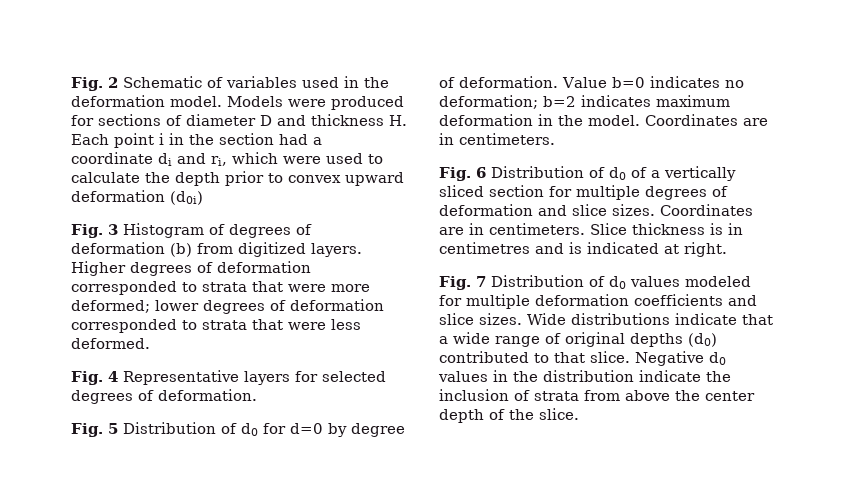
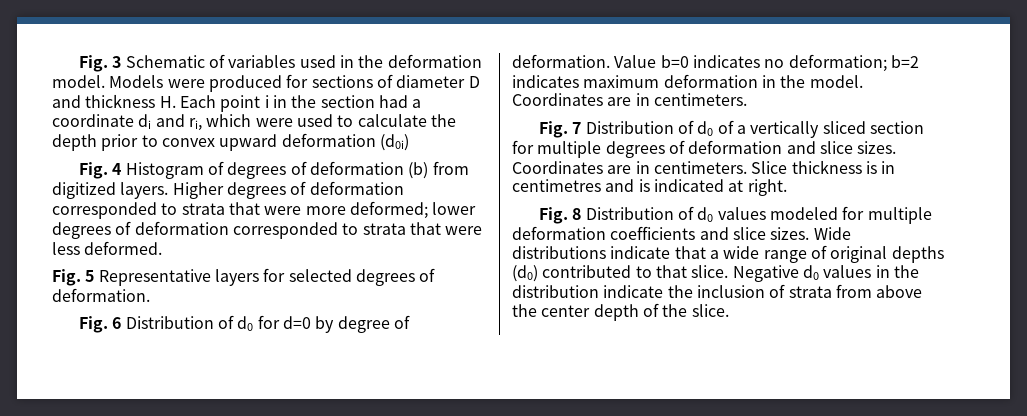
- Fig. 2 Schematic of variables used in the deformation model.
+ Fig. 3 Schematic of variables used in the deformation model.
- Fig. 3 Histogram of degrees of deformation (b) from digitized layers.
+ Fig. 4 Histogram of degrees of deformation (b) from digitized layers.
- Fig. 4 Representative layers for selected degrees of deformation.
+ Fig. 5 Representative layers for selected degrees of deformation.
- Fig. 5 Distribution of d0 for d=0 by degree of deformation.
+ Fig. 6 Distribution of d0 for d=0 by degree of deformation.
- Fig. 6 Distribution of d0 of a vertically sliced section for multiple degrees of deformation and slice sizes.
+ Fig. 7 Distribution of d0 of a vertically sliced section for multiple degrees of deformation and slice sizes.
- Fig. 7 Distribution of d0 values modeled for multiple deformation coefficients and slice sizes.
+ Fig. 8 Distribution of d0 values modeled for multiple deformation coefficients and slice sizes.

